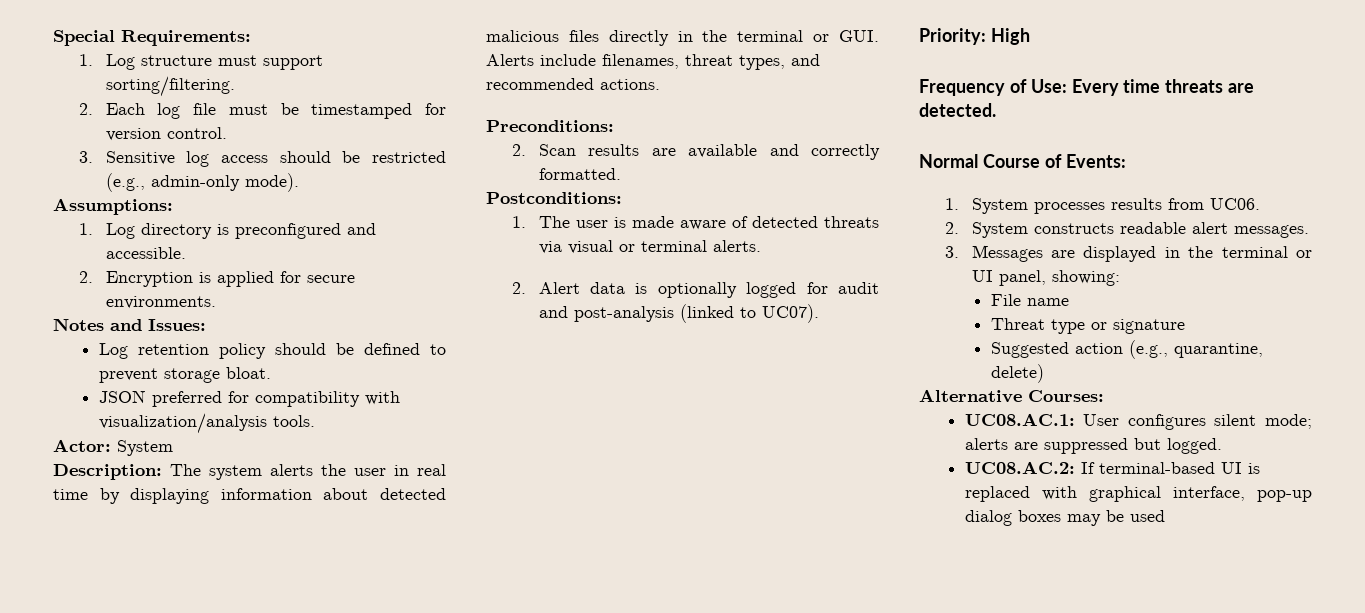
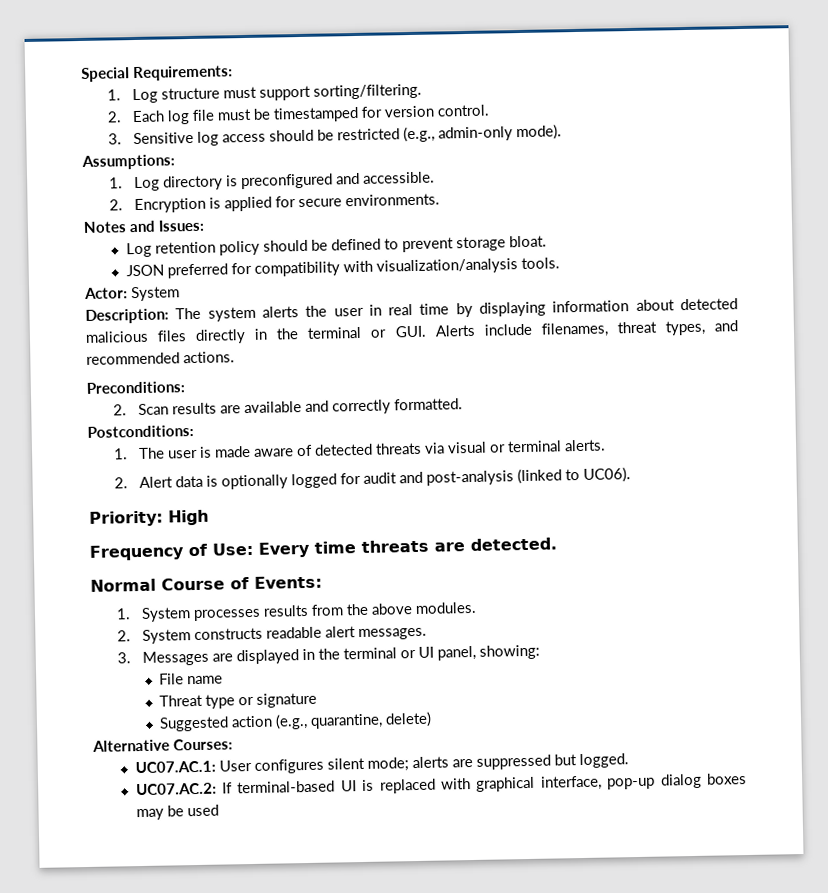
- 2. Alert data is optionally logged for audit and post-analysis (linked to UC07).
+ 2. Alert data is optionally logged for audit and post-analysis (linked to UC06).
- 1. System processes results from UC06.
+ 1. System processes results from the above modules.
- UC08.AC.1: User configures silent mode; alerts are suppressed but logged.
+ UC07.AC.1: User configures silent mode; alerts are suppressed but logged.
- UC08.AC.2: If terminal-based UI is replaced with graphical interface, pop-up dialog boxes may be used
+ UC07.AC.2: If terminal-based UI is replaced with graphical interface, pop-up dialog boxes may be used

